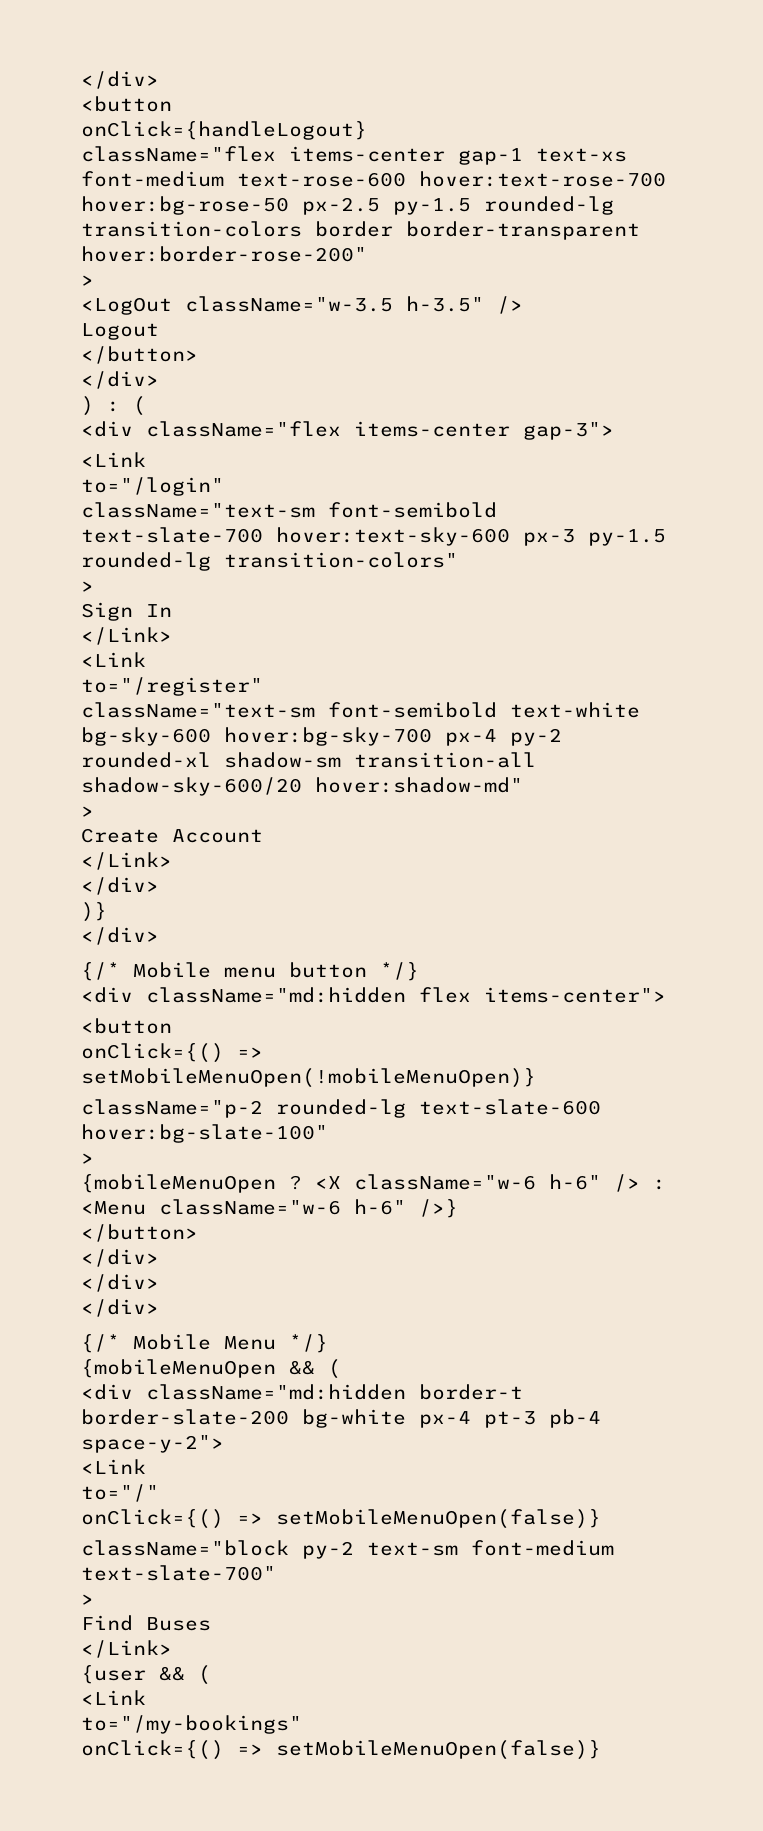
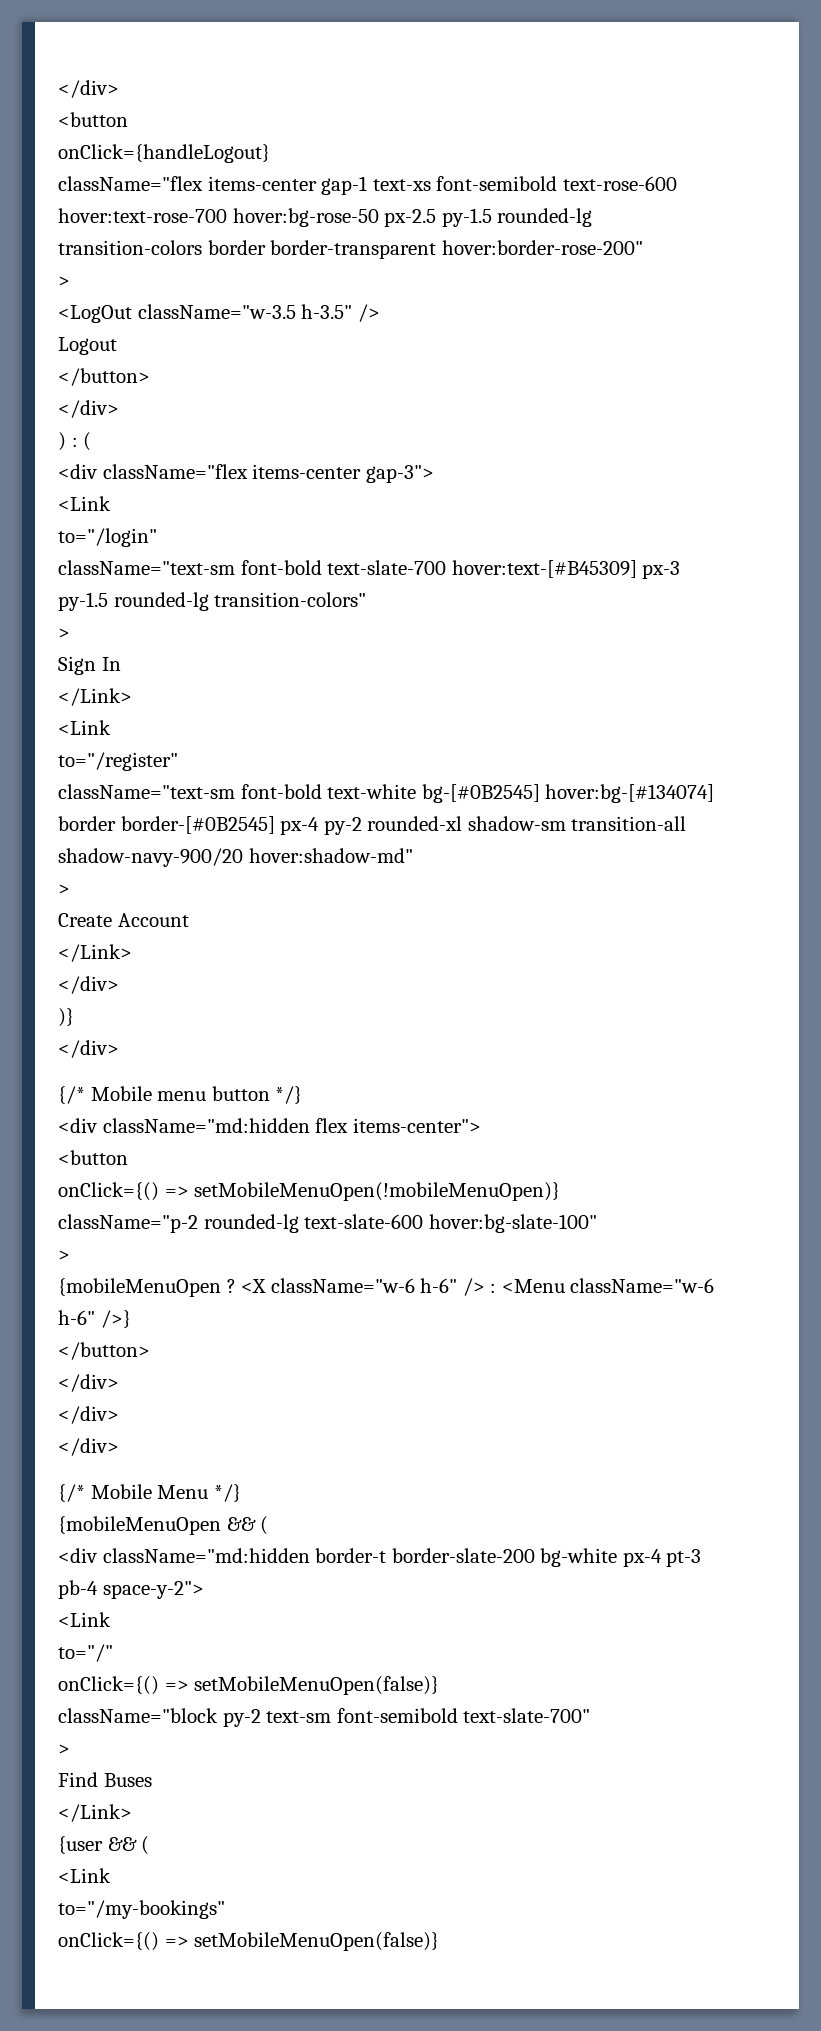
- className="flex items-center gap-1 text-xs font-medium text-rose-600 hover:text-rose-700 hover:bg-rose-50 px-2.5 py-1.5 rounded-lg transition-colors border border-transparent hover:border-rose-200"
+ className="flex items-center gap-1 text-xs font-semibold text-rose-600 hover:text-rose-700 hover:bg-rose-50 px-2.5 py-1.5 rounded-lg transition-colors border border-transparent hover:border-rose-200"
- className="text-sm font-semibold text-slate-700 hover:text-sky-600 px-3 py-1.5 rounded-lg transition-colors"
+ className="text-sm font-bold text-slate-700 hover:text-[#B45309] px-3 py-1.5 rounded-lg transition-colors"
- className="text-sm font-semibold text-white bg-sky-600 hover:bg-sky-700 px-4 py-2 rounded-xl shadow-sm transition-all shadow-sky-600/20 hover:shadow-md"
+ className="text-sm font-bold text-white bg-[#0B2545] hover:bg-[#134074] border border-[#0B2545] px-4 py-2 rounded-xl shadow-sm transition-all shadow-navy-900/20 hover:shadow-md"
- className="block py-2 text-sm font-medium text-slate-700"
+ className="block py-2 text-sm font-semibold text-slate-700"

